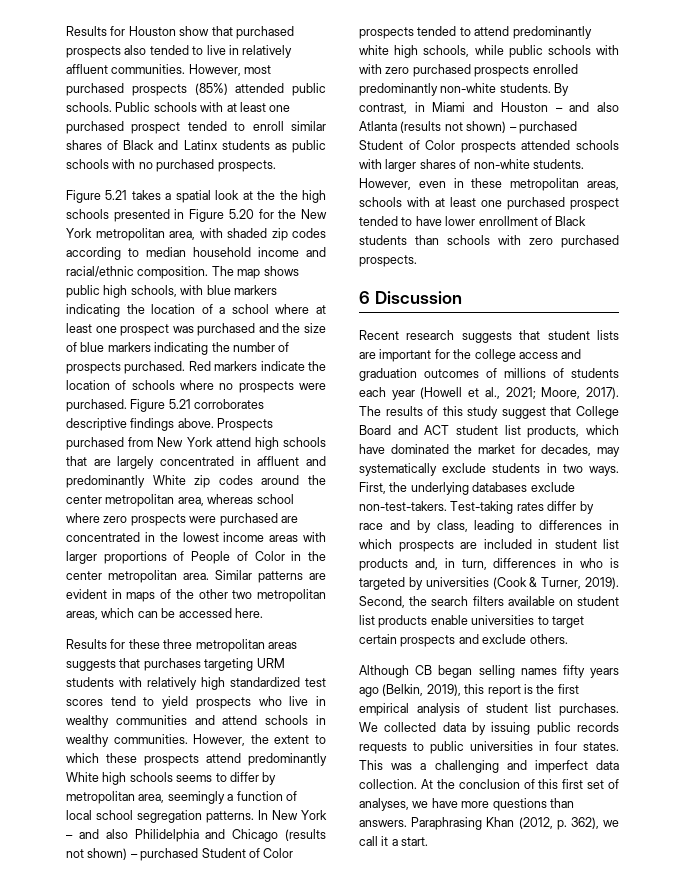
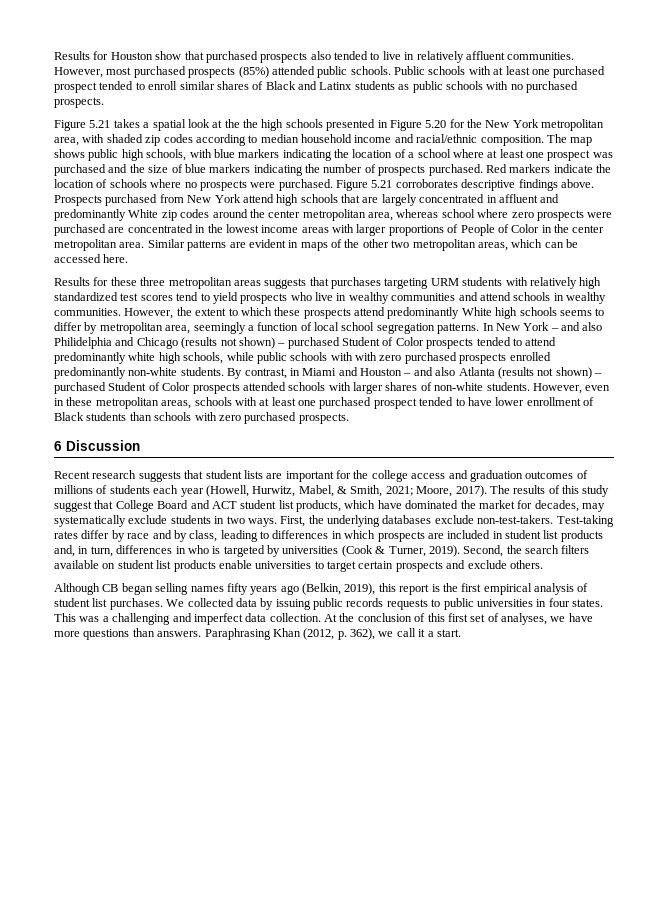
- Recent research suggests that student lists are important for the college access and graduation outcomes of millions of students each year (Howell et al., 2021; Moore, 2017).
+ Recent research suggests that student lists are important for the college access and graduation outcomes of millions of students each year (Howell, Hurwitz, Mabel, & Smith, 2021; Moore, 2017).

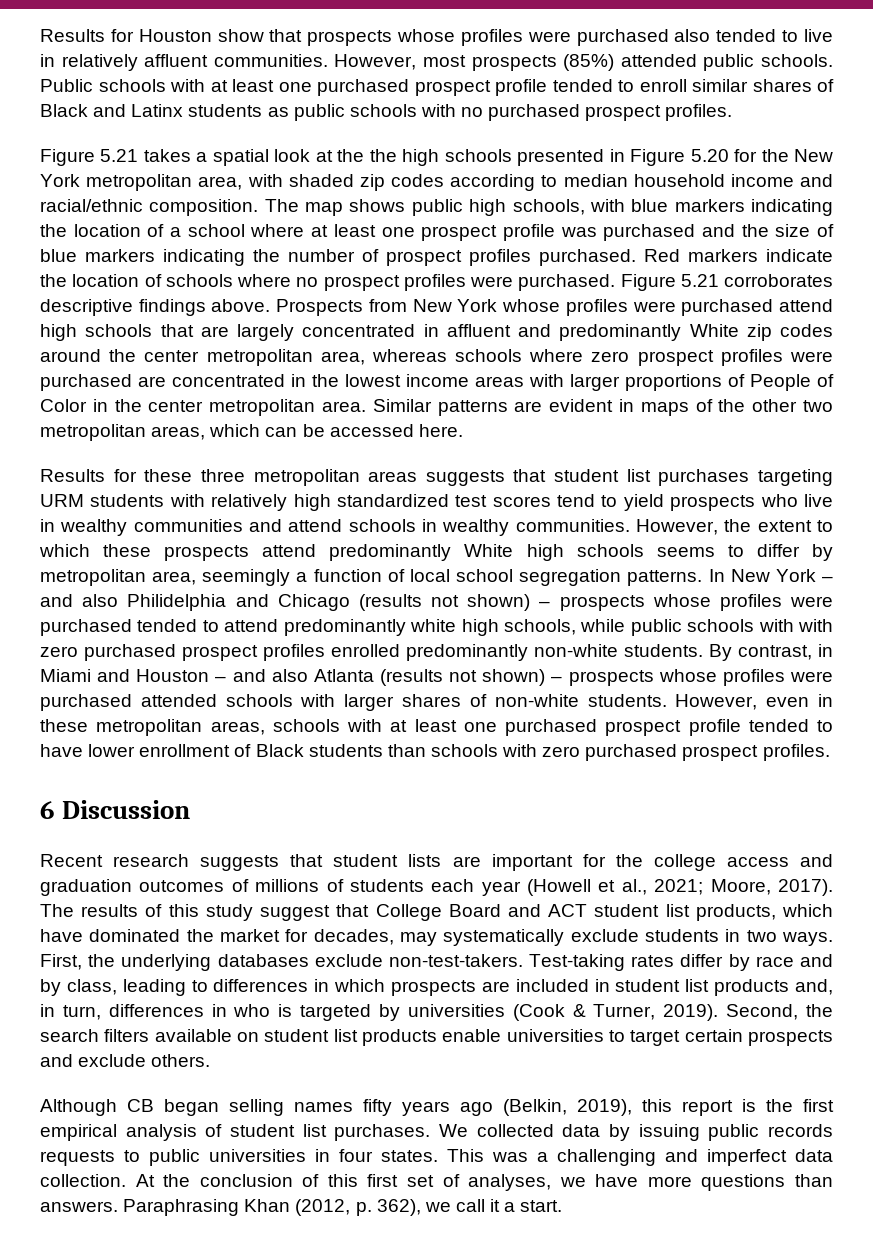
- Results for Houston show that purchased prospects also tended to live in relatively affluent communities.
+ Results for Houston show that prospects whose profiles were purchased also tended to live in relatively affluent communities.
- However, most purchased prospects (85%) attended public schools.
+ However, most prospects (85%) attended public schools.
- Public schools with at least one purchased prospect tended to enroll similar shares of Black and Latinx students as public schools with no purchased prospects.
+ Public schools with at least one purchased prospect profile tended to enroll similar shares of Black and Latinx students as public schools with no purchased prospect profiles.
- The map shows public high schools, with blue markers indicating the location of a school where at least one prospect was purchased and the size of blue markers indicating the number of prospects purchased.
+ The map shows public high schools, with blue markers indicating the location of a school where at least one prospect profile was purchased and the size of blue markers indicating the number of prospect profiles purchased.
- Red markers indicate the location of schools where no prospects were purchased.
+ Red markers indicate the location of schools where no prospect profiles were purchased.
- Prospects purchased from New York attend high schools that are largely concentrated in affluent and predominantly White zip codes around the center metropolitan area, whereas school where zero prospects were purchased are concentrated in the lowest income areas with larger proportions of People of Color in the center metropolitan area.
+ Prospects from New York whose profiles were purchased attend high schools that are largely concentrated in affluent and predominantly White zip codes around the center metropolitan area, whereas schools where zero prospect profiles were purchased are concentrated in the lowest income areas with larger proportions of People of Color in the center metropolitan area.
- Results for these three metropolitan areas suggests that purchases targeting URM students with relatively high standardized test scores tend to yield prospects who live in wealthy communities and attend schools in wealthy communities.
+ Results for these three metropolitan areas suggests that student list purchases targeting URM students with relatively high standardized test scores tend to yield prospects who live in wealthy communities and attend schools in wealthy communities.
- In New York – and also Philidelphia and Chicago (results not shown) – purchased Student of Color prospects tended to attend predominantly white high schools, while public schools with with zero purchased prospects enrolled predominantly non-white students.
+ In New York – and also Philidelphia and Chicago (results not shown) – prospects whose profiles were purchased tended to attend predominantly white high schools, while public schools with with zero purchased prospect profiles enrolled predominantly non-white students.
- By contrast, in Miami and Houston – and also Atlanta (results not shown) – purchased Student of Color prospects attended schools with larger shares of non-white students.
+ By contrast, in Miami and Houston – and also Atlanta (results not shown) – prospects whose profiles were purchased attended schools with larger shares of non-white students.
- However, even in these metropolitan areas, schools with at least one purchased prospect tended to have lower enrollment of Black students than schools with zero purchased prospects.
+ However, even in these metropolitan areas, schools with at least one purchased prospect profile tended to have lower enrollment of Black students than schools with zero purchased prospect profiles.
- Recent research suggests that student lists are important for the college access and graduation outcomes of millions of students each year (Howell, Hurwitz, Mabel, & Smith, 2021; Moore, 2017).
+ Recent research suggests that student lists are important for the college access and graduation outcomes of millions of students each year (Howell et al., 2021; Moore, 2017).

